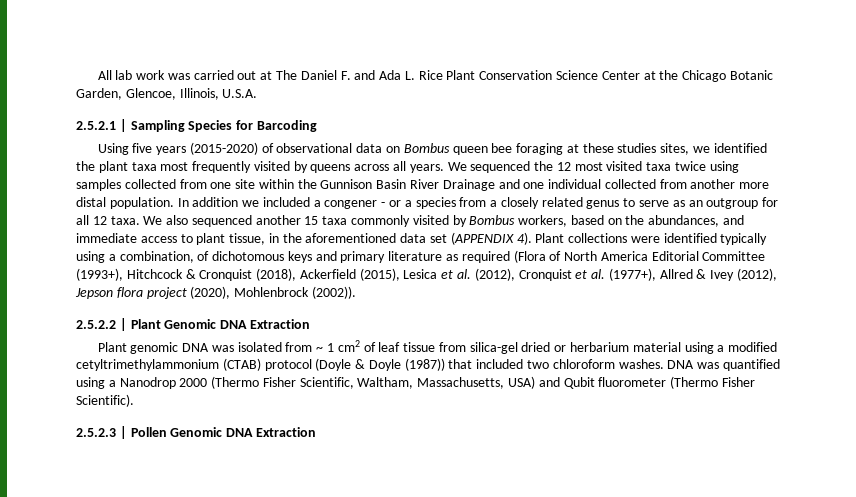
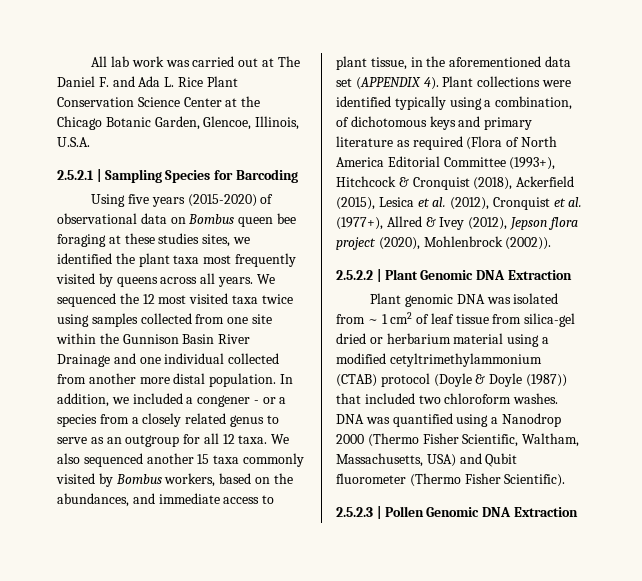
- In addition we included a congener - or a species from a closely related genus to serve as an outgroup for all 12 taxa.
+ In addition, we included a congener - or a species from a closely related genus to serve as an outgroup for all 12 taxa.

